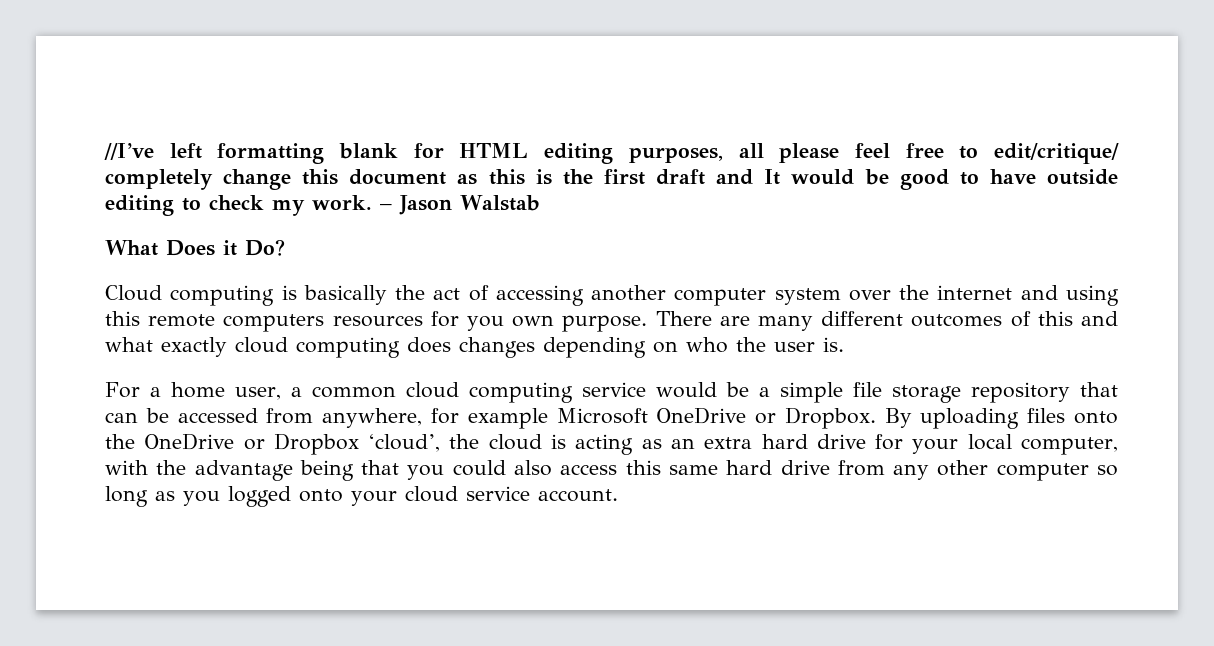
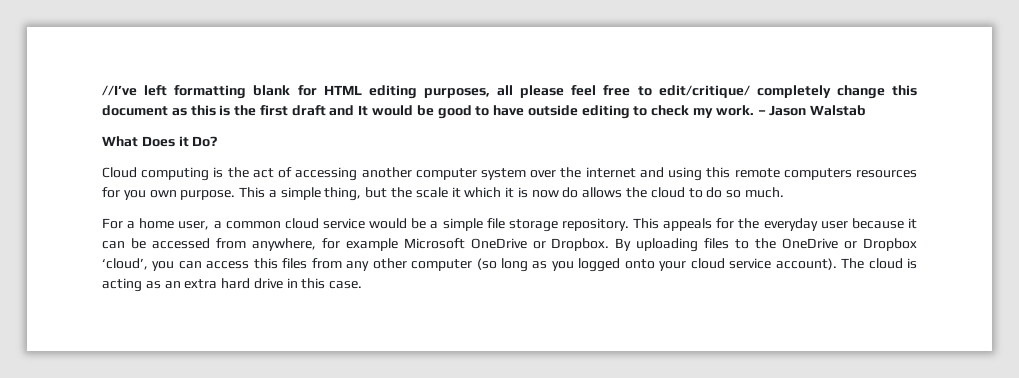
- Cloud computing is basically the act of accessing another computer system over the internet and using this remote computers resources for you own purpose.
+ Cloud computing is the act of accessing another computer system over the internet and using this remote computers resources for you own purpose.
- There are many different outcomes of this and what exactly cloud computing does changes depending on who the user is.
+ This a simple thing, but the scale it which it is now do allows the cloud to do so much.
- For a home user, a common cloud computing service would be a simple file storage repository that can be accessed from anywhere, for example Microsoft OneDrive or Dropbox.
+ For a home user, a common cloud service would be a simple file storage repository. This appeals for the everyday user because it can be accessed from anywhere, for example Microsoft OneDrive or Dropbox.
- By uploading files onto the OneDrive or Dropbox ‘cloud’, the cloud is acting as an extra hard drive for your local computer, with the advantage being that you could also access this same hard drive from any other computer so long as you logged onto your cloud service account.
+ By uploading files to the OneDrive or Dropbox ‘cloud’, you can access this files from any other computer (so long as you logged onto your cloud service account). The cloud is acting as an extra hard drive in this case.

